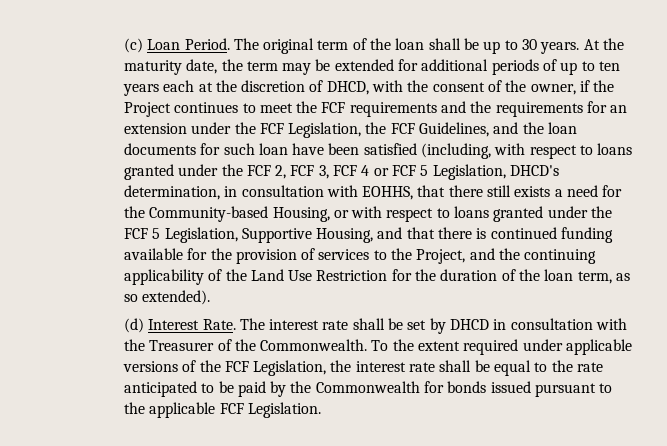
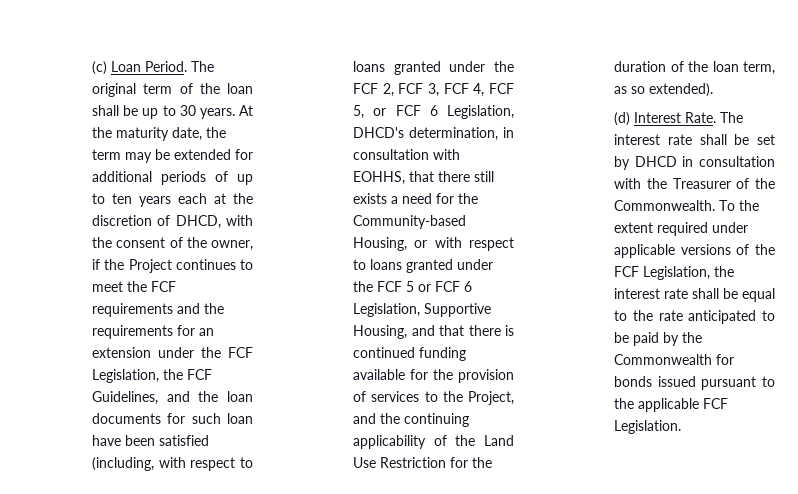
- At the maturity date, the term may be extended for additional periods of up to ten years each at the discretion of DHCD, with the consent of the owner, if the Project continues to meet the FCF requirements and the requirements for an extension under the FCF Legislation, the FCF Guidelines, and the loan documents for such loan have been satisfied (including, with respect to loans granted under the FCF 2, FCF 3, FCF 4 or FCF 5 Legislation, DHCD's determination, in consultation with EOHHS, that there still exists a need for the Community-based Housing, or with respect to loans granted under the FCF 5 Legislation, Supportive Housing, and that there is continued funding available for the provision of services to the Project, and the continuing applicability of the Land Use Restriction for the duration of the loan term, as so extended).
+ At the maturity date, the term may be extended for additional periods of up to ten years each at the discretion of DHCD, with the consent of the owner, if the Project continues to meet the FCF requirements and the requirements for an extension under the FCF Legislation, the FCF Guidelines, and the loan documents for such loan have been satisfied (including, with respect to loans granted under the FCF 2, FCF 3, FCF 4, FCF 5, or FCF 6 Legislation, DHCD's determination, in consultation with EOHHS, that there still exists a need for the Community-based Housing, or with respect to loans granted under the FCF 5 or FCF 6 Legislation, Supportive Housing, and that there is continued funding available for the provision of services to the Project, and the continuing applicability of the Land Use Restriction for the duration of the loan term, as so extended).

